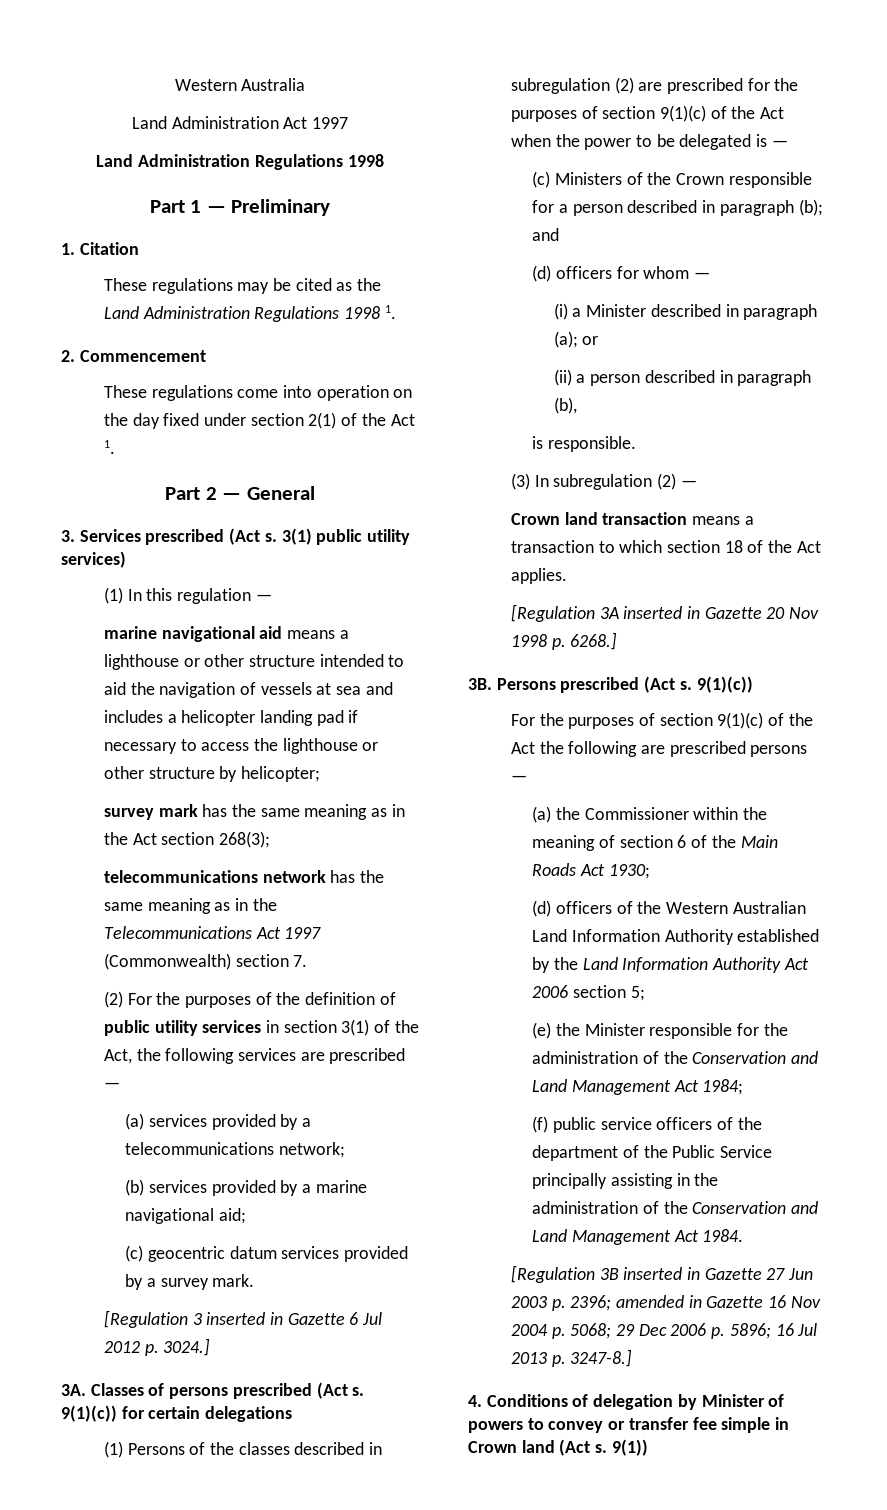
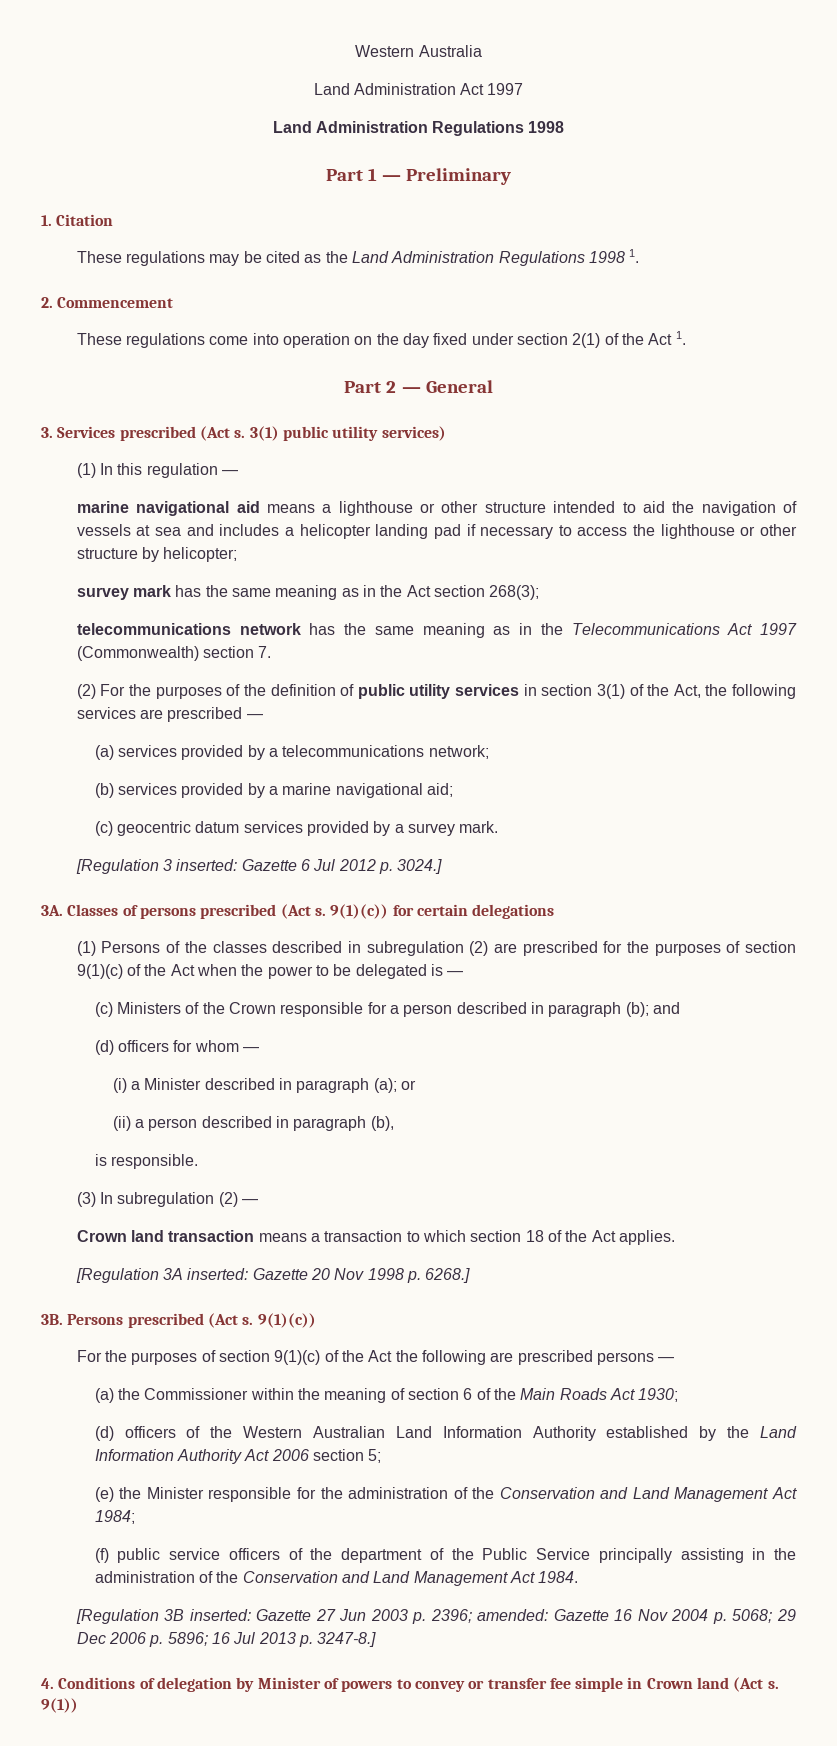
- [Regulation 3 inserted in Gazette 6 Jul 2012 p. 3024.]
+ [Regulation 3 inserted: Gazette 6 Jul 2012 p. 3024.]
- [Regulation 3A inserted in Gazette 20 Nov 1998 p. 6268.]
+ [Regulation 3A inserted: Gazette 20 Nov 1998 p. 6268.]
- [Regulation 3B inserted in Gazette 27 Jun 2003 p. 2396; amended in Gazette 16 Nov 2004 p. 5068; 29 Dec 2006 p. 5896; 16 Jul 2013 p. 3247-8.]
+ [Regulation 3B inserted: Gazette 27 Jun 2003 p. 2396; amended: Gazette 16 Nov 2004 p. 5068; 29 Dec 2006 p. 5896; 16 Jul 2013 p. 3247-8.]

